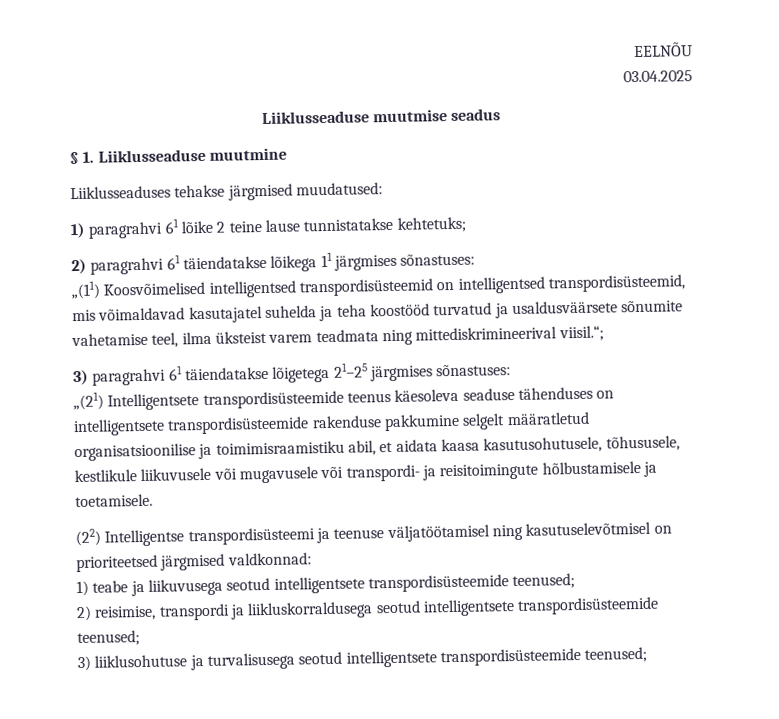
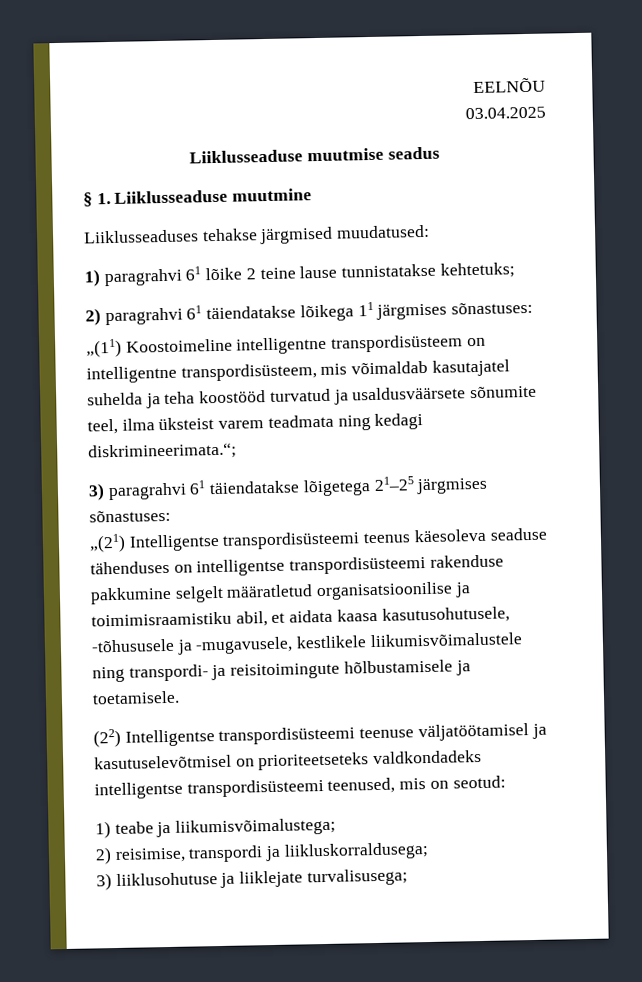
- „(11) Koosvõimelised intelligentsed transpordisüsteemid on intelligentsed transpordisüsteemid, mis võimaldavad kasutajatel suhelda ja teha koostööd turvatud ja usaldusväärsete sõnumite vahetamise teel, ilma üksteist varem teadmata ning mittediskrimineerival viisil.“;
+ „(11) Koostoimeline intelligentne transpordisüsteem on intelligentne transpordisüsteem, mis võimaldab kasutajatel suhelda ja teha koostööd turvatud ja usaldusväärsete sõnumite teel, ilma üksteist varem teadmata ning kedagi diskrimineerimata.“;
- „(21) Intelligentsete transpordisüsteemide teenus käesoleva seaduse tähenduses on intelligentsete transpordisüsteemide rakenduse pakkumine selgelt määratletud organisatsioonilise ja toimimisraamistiku abil, et aidata kaasa kasutusohutusele, tõhususele, kestlikule liikuvusele või mugavusele või transpordi- ja reisitoimingute hõlbustamisele ja toetamisele.
+ „(21) Intelligentse transpordisüsteemi teenus käesoleva seaduse tähenduses on intelligentse transpordisüsteemi rakenduse pakkumine selgelt määratletud organisatsioonilise ja toimimisraamistiku abil, et aidata kaasa kasutusohutusele, -tõhususele ja -mugavusele, kestlikele liikumisvõimalustele ning transpordi- ja reisitoimingute hõlbustamisele ja toetamisele.
- (22) Intelligentse transpordisüsteemi ja teenuse väljatöötamisel ning kasutuselevõtmisel on prioriteetsed järgmised valdkonnad:
- 1) teabe ja liikuvusega seotud intelligentsete transpordisüsteemide teenused;
- 2) reisimise, transpordi ja liikluskorraldusega seotud intelligentsete transpordisüsteemide teenused;
- 3) liiklusohutuse ja turvalisusega seotud intelligentsete transpordisüsteemide teenused;
+ (22) Intelligentse transpordisüsteemi teenuse väljatöötamisel ja kasutuselevõtmisel on prioriteetseteks valdkondadeks intelligentse transpordisüsteemi teenused, mis on seotud:
+ 1) teabe ja liikumisvõimalustega;
+ 2) reisimise, transpordi ja liikluskorraldusega;
+ 3) liiklusohutuse ja liiklejate turvalisusega;

